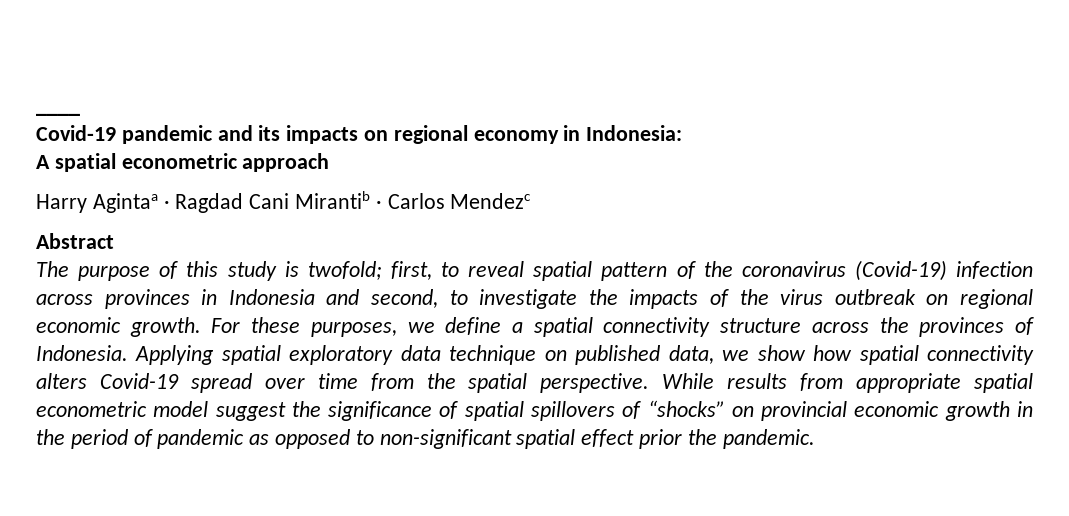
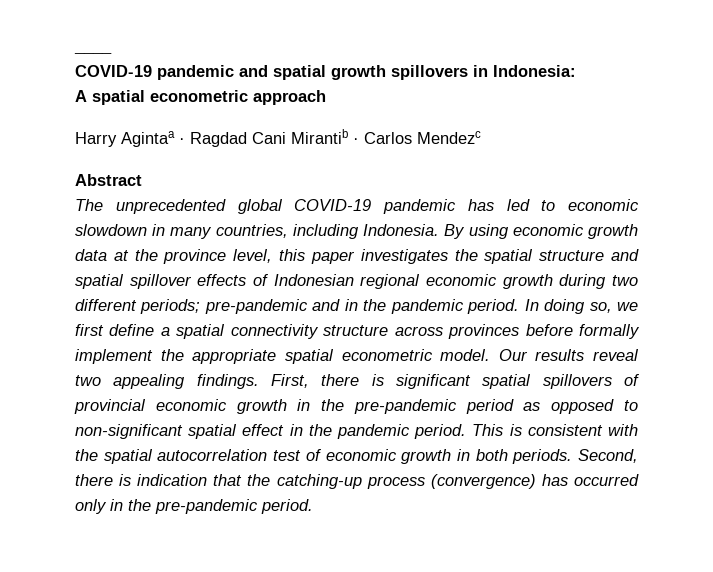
- Covid-19 pandemic and its impacts on regional economy in Indonesia:
+ COVID-19 pandemic and spatial growth spillovers in Indonesia:
- The purpose of this study is twofold; first, to reveal spatial pattern of the coronavirus (Covid-19) infection across provinces in Indonesia and second, to investigate the impacts of the virus outbreak on regional economic growth. For these purposes, we define a spatial connectivity structure across the provinces of Indonesia. Applying spatial exploratory data technique on published data, we show how spatial connectivity alters Covid-19 spread over time from the spatial perspective. While results from appropriate spatial econometric model suggest the significance of spatial spillovers of “shocks” on provincial economic growth in the period of pandemic as opposed to non-significant spatial effect prior the pandemic.
+ The unprecedented global COVID-19 pandemic has led to economic slowdown in many countries, including Indonesia. By using economic growth data at the province level, this paper investigates the spatial structure and spatial spillover effects of Indonesian regional economic growth during two different periods; pre-pandemic and in the pandemic period. In doing so, we first define a spatial connectivity structure across provinces before formally implement the appropriate spatial econometric model. Our results reveal two appealing findings. First, there is significant spatial spillovers of provincial economic growth in the pre-pandemic period as opposed to non-significant spatial effect in the pandemic period. This is consistent with the spatial autocorrelation test of economic growth in both periods. Second, there is indication that the catching-up process (convergence) has occurred only in the pre-pandemic period.

